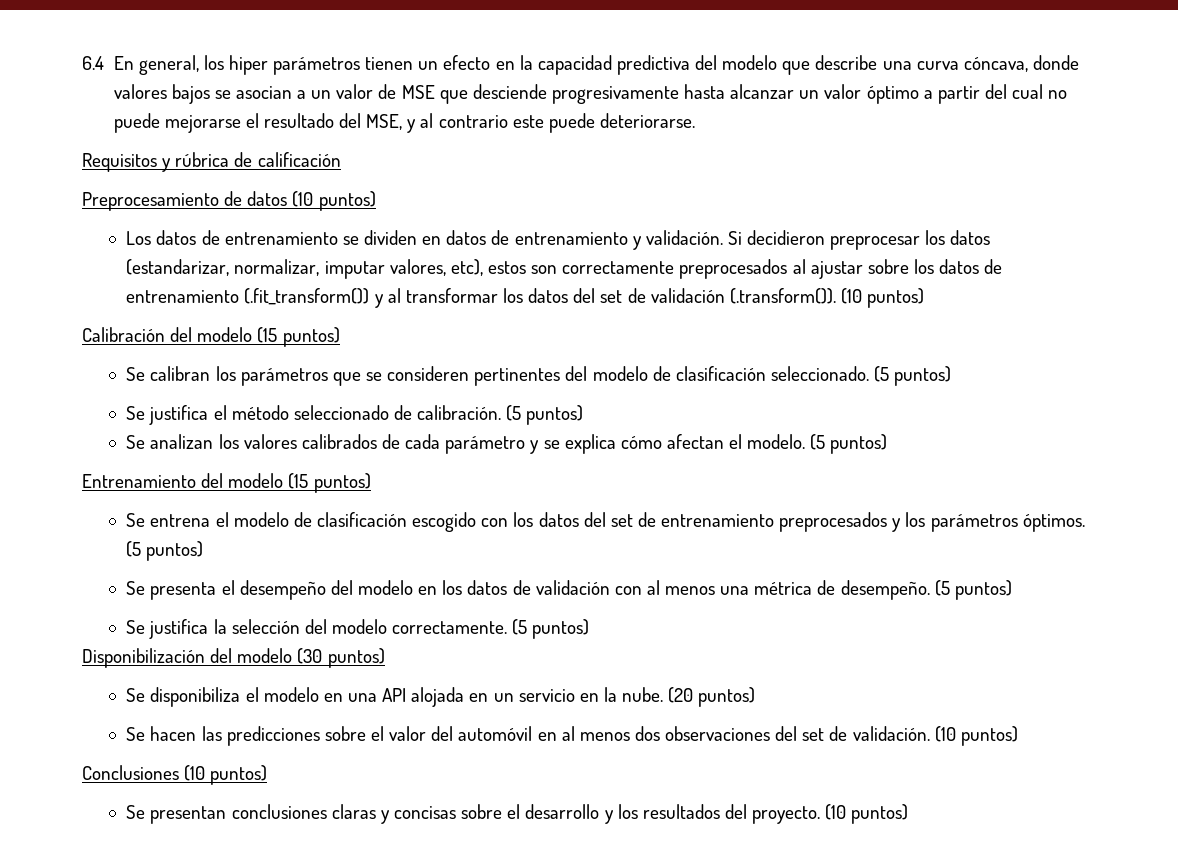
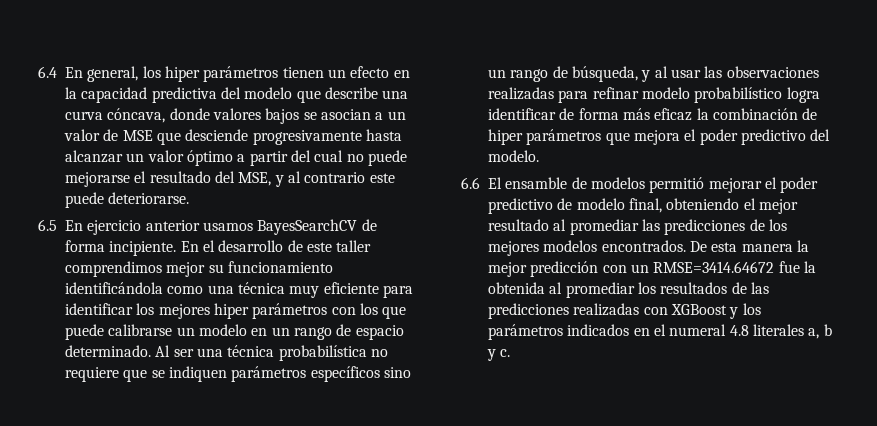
- Requisitos y rúbrica de calificación
- Preprocesamiento de datos (10 puntos)
- Los datos de entrenamiento se dividen en datos de entrenamiento y validación. Si decidieron preprocesar los datos (estandarizar, normalizar, imputar valores, etc), estos son correctamente preprocesados al ajustar sobre los datos de entrenamiento (.fit_transform()) y al transformar los datos del set de validación (.transform()). (10 puntos)
- Calibración del modelo (15 puntos)
- Se calibran los parámetros que se consideren pertinentes del modelo de clasificación seleccionado. (5 puntos)
- Se justifica el método seleccionado de calibración. (5 puntos)
- Se analizan los valores calibrados de cada parámetro y se explica cómo afectan el modelo. (5 puntos)
- Entrenamiento del modelo (15 puntos)
- Se entrena el modelo de clasificación escogido con los datos del set de entrenamiento preprocesados y los parámetros óptimos. (5 puntos)
- Se presenta el desempeño del modelo en los datos de validación con al menos una métrica de desempeño. (5 puntos)
- Se justifica la selección del modelo correctamente. (5 puntos)
- Disponibilización del modelo (30 puntos)
- Se disponibiliza el modelo en una API alojada en un servicio en la nube. (20 puntos)
- Se hacen las predicciones sobre el valor del automóvil en al menos dos observaciones del set de validación. (10 puntos)
- Conclusiones (10 puntos)
- Se presentan conclusiones claras y concisas sobre el desarrollo y los resultados del proyecto. (10 puntos)
+ 6.5 En ejercicio anterior usamos BayesSearchCV de forma incipiente. En el desarrollo de este taller comprendimos mejor su funcionamiento identificándola como una técnica muy eficiente para identificar los mejores hiper parámetros con los que puede calibrarse un modelo en un rango de espacio determinado. Al ser una técnica probabilística no requiere que se indiquen parámetros específicos sino un rango de búsqueda, y al usar las observaciones realizadas para refinar modelo probabilístico logra identificar de forma más eficaz la combinación de hiper parámetros que mejora el poder predictivo del modelo.
+ 6.6 El ensamble de modelos permitió mejorar el poder predictivo de modelo final, obteniendo el mejor resultado al promediar las predicciones de los mejores modelos encontrados. De esta manera la mejor predicción con un RMSE=3414.64672 fue la obtenida al promediar los resultados de las predicciones realizadas con XGBoost y los parámetros indicados en el numeral 4.8 literales a, b y c.

